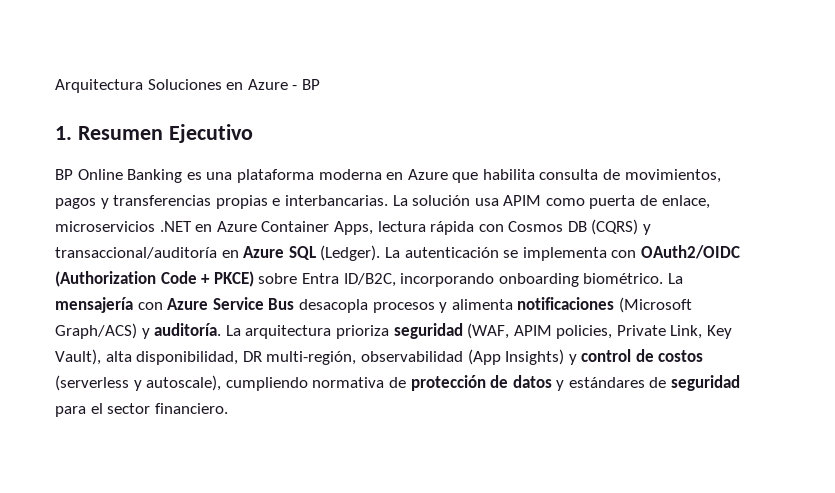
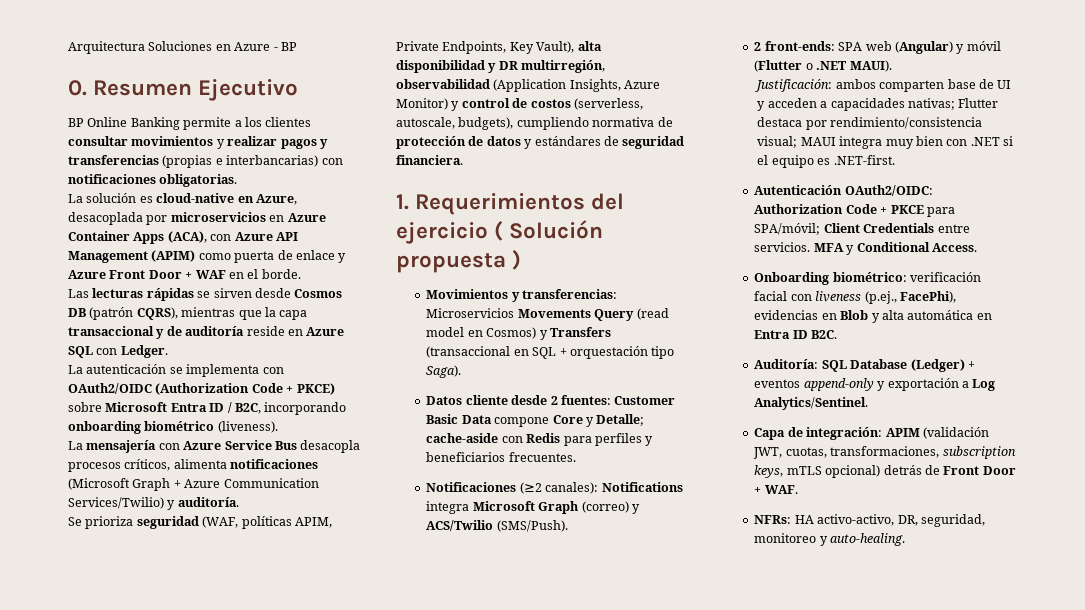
- 1. Resumen Ejecutivo
+ 0. Resumen Ejecutivo
- BP Online Banking es una plataforma moderna en Azure que habilita consulta de movimientos, pagos y transferencias propias e interbancarias. La solución usa APIM como puerta de enlace, microservicios .NET en Azure Container Apps, lectura rápida con Cosmos DB (CQRS) y transaccional/auditoría en Azure SQL (Ledger). La autenticación se implementa con OAuth2/OIDC (Authorization Code + PKCE) sobre Entra ID/B2C, incorporando onboarding biométrico. La mensajería con Azure Service Bus desacopla procesos y alimenta notificaciones (Microsoft Graph/ACS) y auditoría. La arquitectura prioriza seguridad (WAF, APIM policies, Private Link, Key Vault), alta disponibilidad, DR multi-región, observabilidad (App Insights) y control de costos (serverless y autoscale), cumpliendo normativa de protección de datos y estándares de seguridad para el sector financiero.
+ BP Online Banking permite a los clientes consultar movimientos y realizar pagos y transferencias (propias e interbancarias) con notificaciones obligatorias.
+ La solución es cloud-native en Azure, desacoplada por microservicios en Azure Container Apps (ACA), con Azure API Management (APIM) como puerta de enlace y Azure Front Door + WAF en el borde.
+ Las lecturas rápidas se sirven desde Cosmos DB (patrón CQRS), mientras que la capa transaccional y de auditoría reside en Azure SQL con Ledger.
+ La autenticación se implementa con OAuth2/OIDC (Authorization Code + PKCE) sobre Microsoft Entra ID / B2C, incorporando onboarding biométrico (liveness).
+ La mensajería con Azure Service Bus desacopla procesos críticos, alimenta notificaciones (Microsoft Graph + Azure Communication Services/Twilio) y auditoría.
+ Se prioriza seguridad (WAF, políticas APIM, Private Endpoints, Key Vault), alta disponibilidad y DR multirregión, observabilidad (Application Insights, Azure Monitor) y control de costos (serverless, autoscale, budgets), cumpliendo normativa de protección de datos y estándares de seguridad financiera.
+ 1. Requerimientos del ejercicio ( Solución propuesta )
+ Movimientos y transferencias: Microservicios Movements Query (read model en Cosmos) y Transfers (transaccional en SQL + orquestación tipo Saga).
+ Datos cliente desde 2 fuentes: Customer Basic Data compone Core y Detalle; cache-aside con Redis para perfiles y beneficiarios frecuentes.
+ Notificaciones (≥2 canales): Notifications integra Microsoft Graph (correo) y ACS/Twilio (SMS/Push).
+ 2 front-ends: SPA web (Angular) y móvil (Flutter o .NET MAUI).
+ Justificación: ambos comparten base de UI y acceden a capacidades nativas; Flutter destaca por rendimiento/consistencia visual; MAUI integra muy bien con .NET si el equipo es .NET-first.
+ Autenticación OAuth2/OIDC: Authorization Code + PKCE para SPA/móvil; Client Credentials entre servicios. MFA y Conditional Access.
+ Onboarding biométrico: verificación facial con liveness (p.ej., FacePhi), evidencias en Blob y alta automática en Entra ID B2C.
+ Auditoría: SQL Database (Ledger) + eventos append-only y exportación a Log Analytics/Sentinel.
+ Capa de integración: APIM (validación JWT, cuotas, transformaciones, subscription keys, mTLS opcional) detrás de Front Door + WAF.
+ NFRs: HA activo-activo, DR, seguridad, monitoreo y auto-healing.

